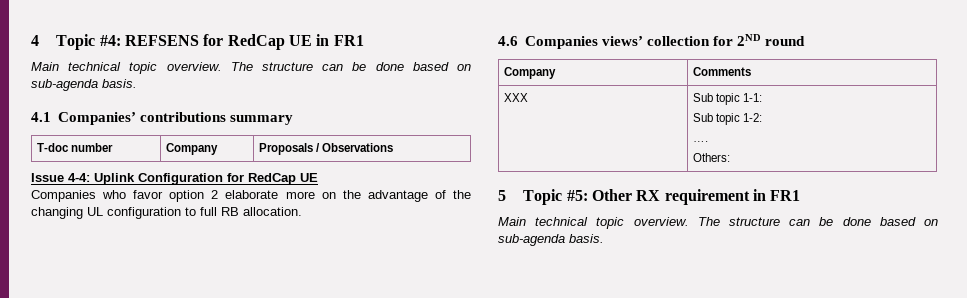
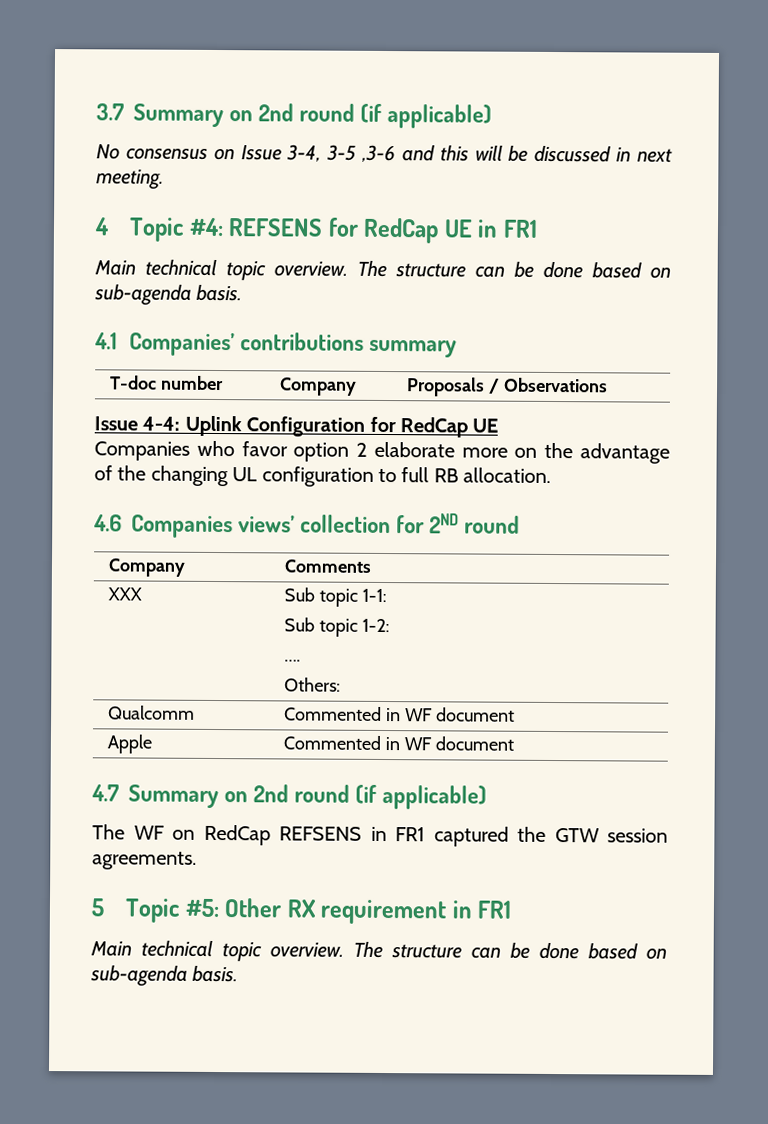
+ 3.7 Summary on 2nd round (if applicable)
+ No consensus on Issue 3-4, 3-5 ,3-6 and this will be discussed in next meeting.
+ Qualcomm | Commented in WF document
+ Apple | Commented in WF document
+ 4.7 Summary on 2nd round (if applicable)
+ The WF on RedCap REFSENS in FR1 captured the GTW session agreements.

